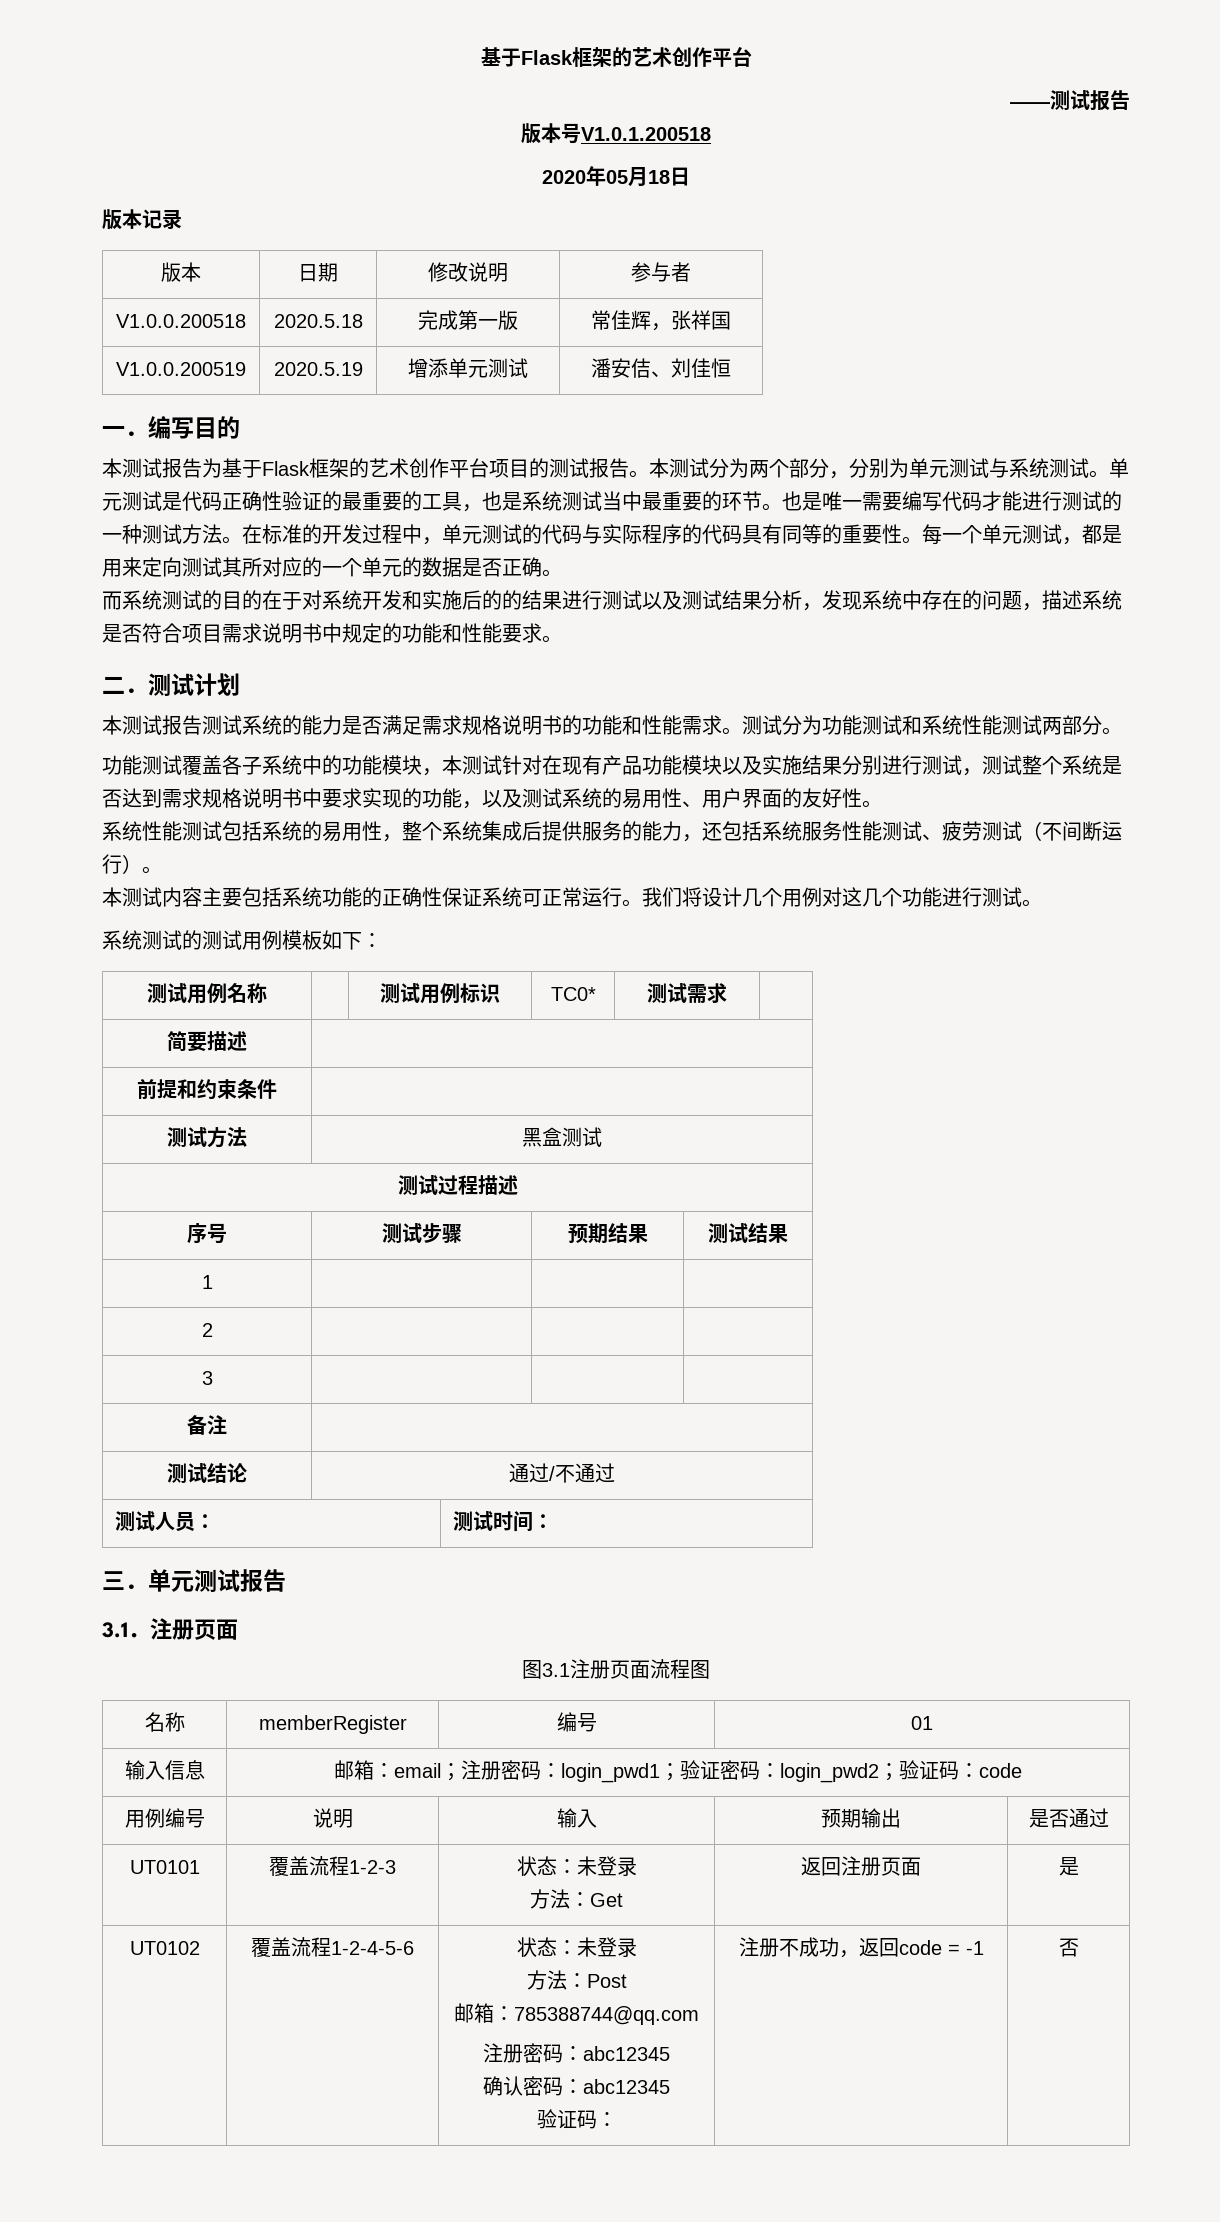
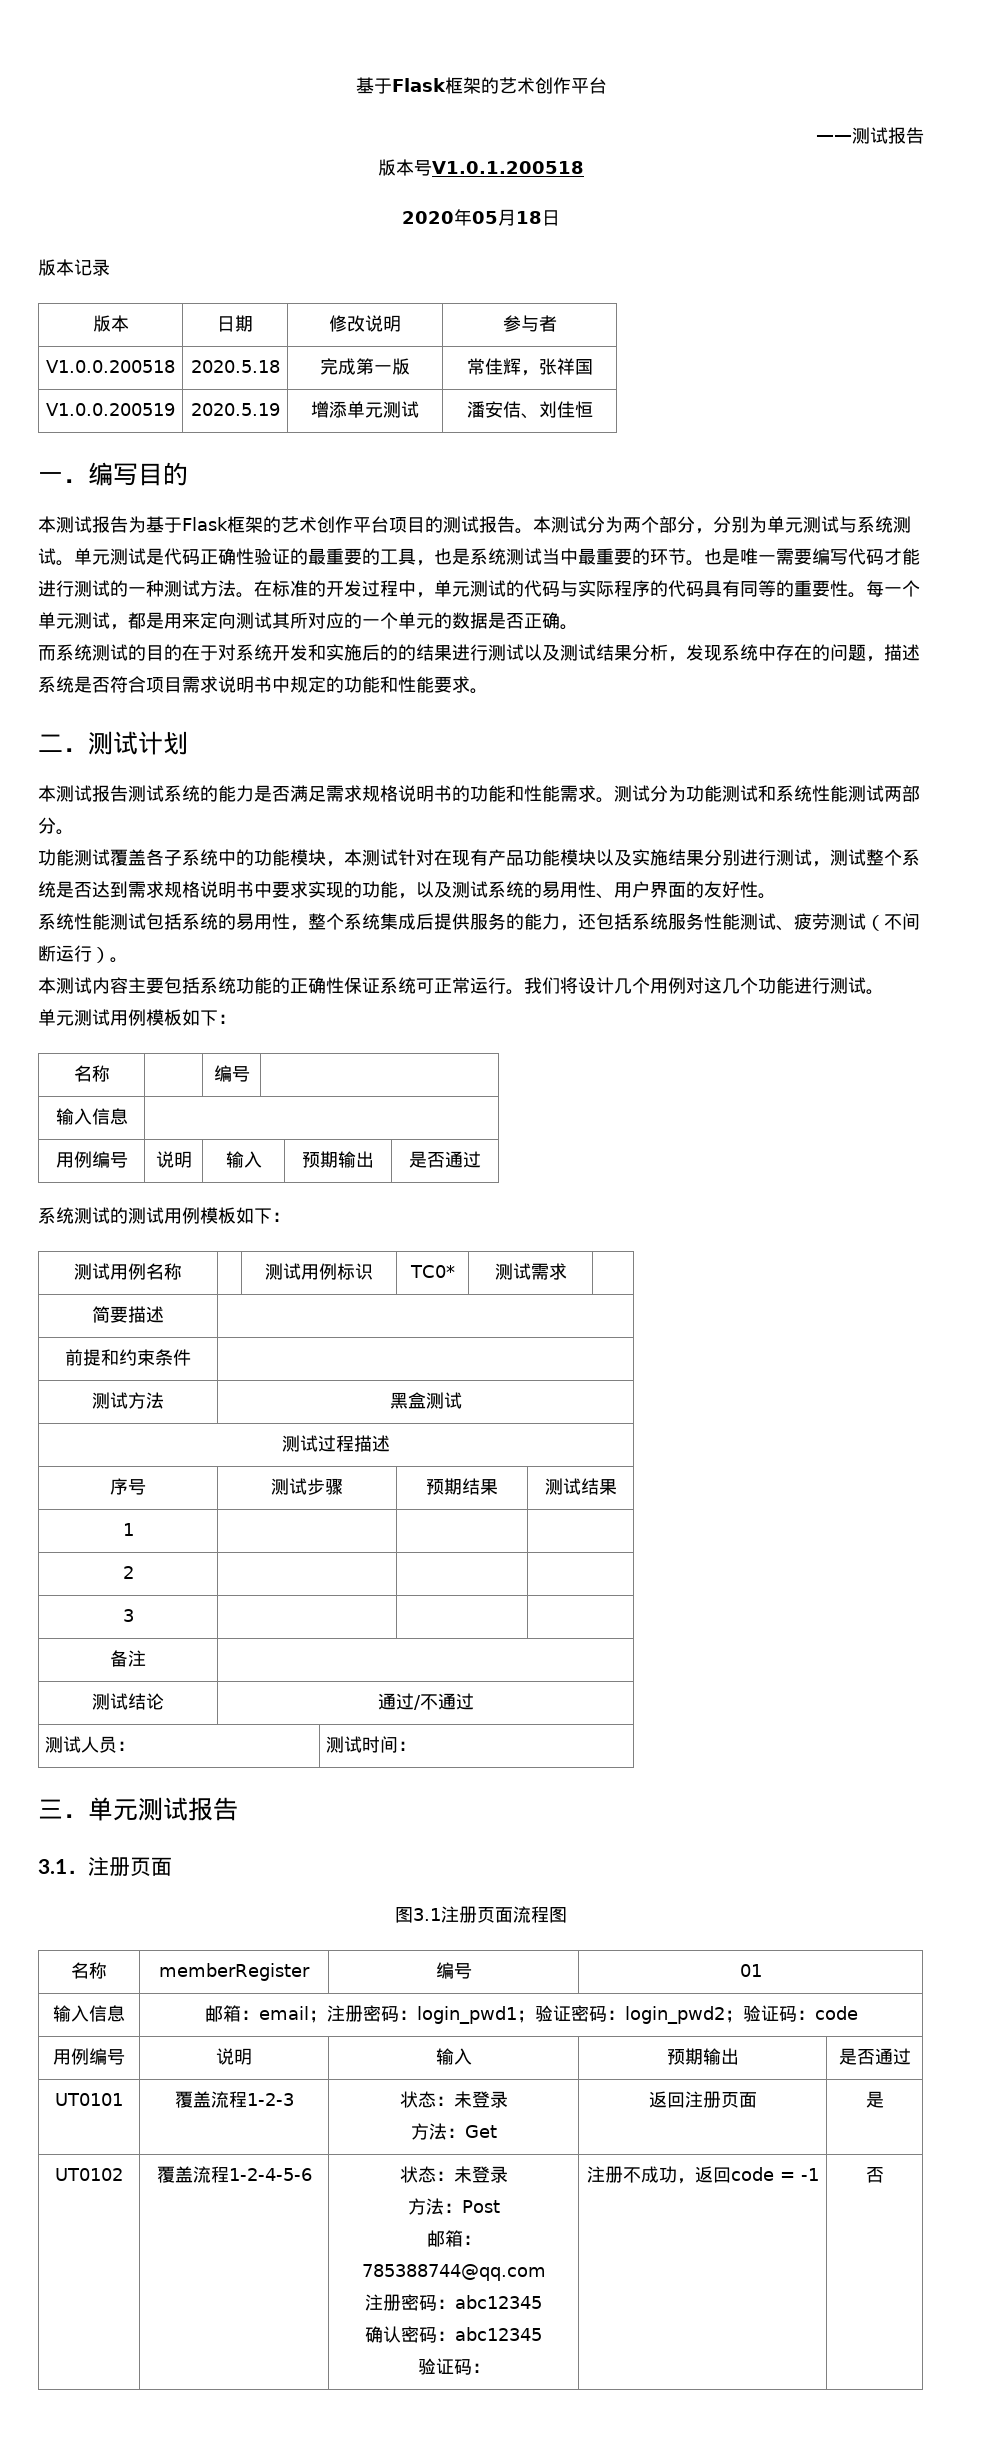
+ 单元测试用例模板如下：
+ 名称 | | 编号 |
+ 输入信息 |
+ 用例编号 | 说明 | 输入 | 预期输出 | 是否通过

